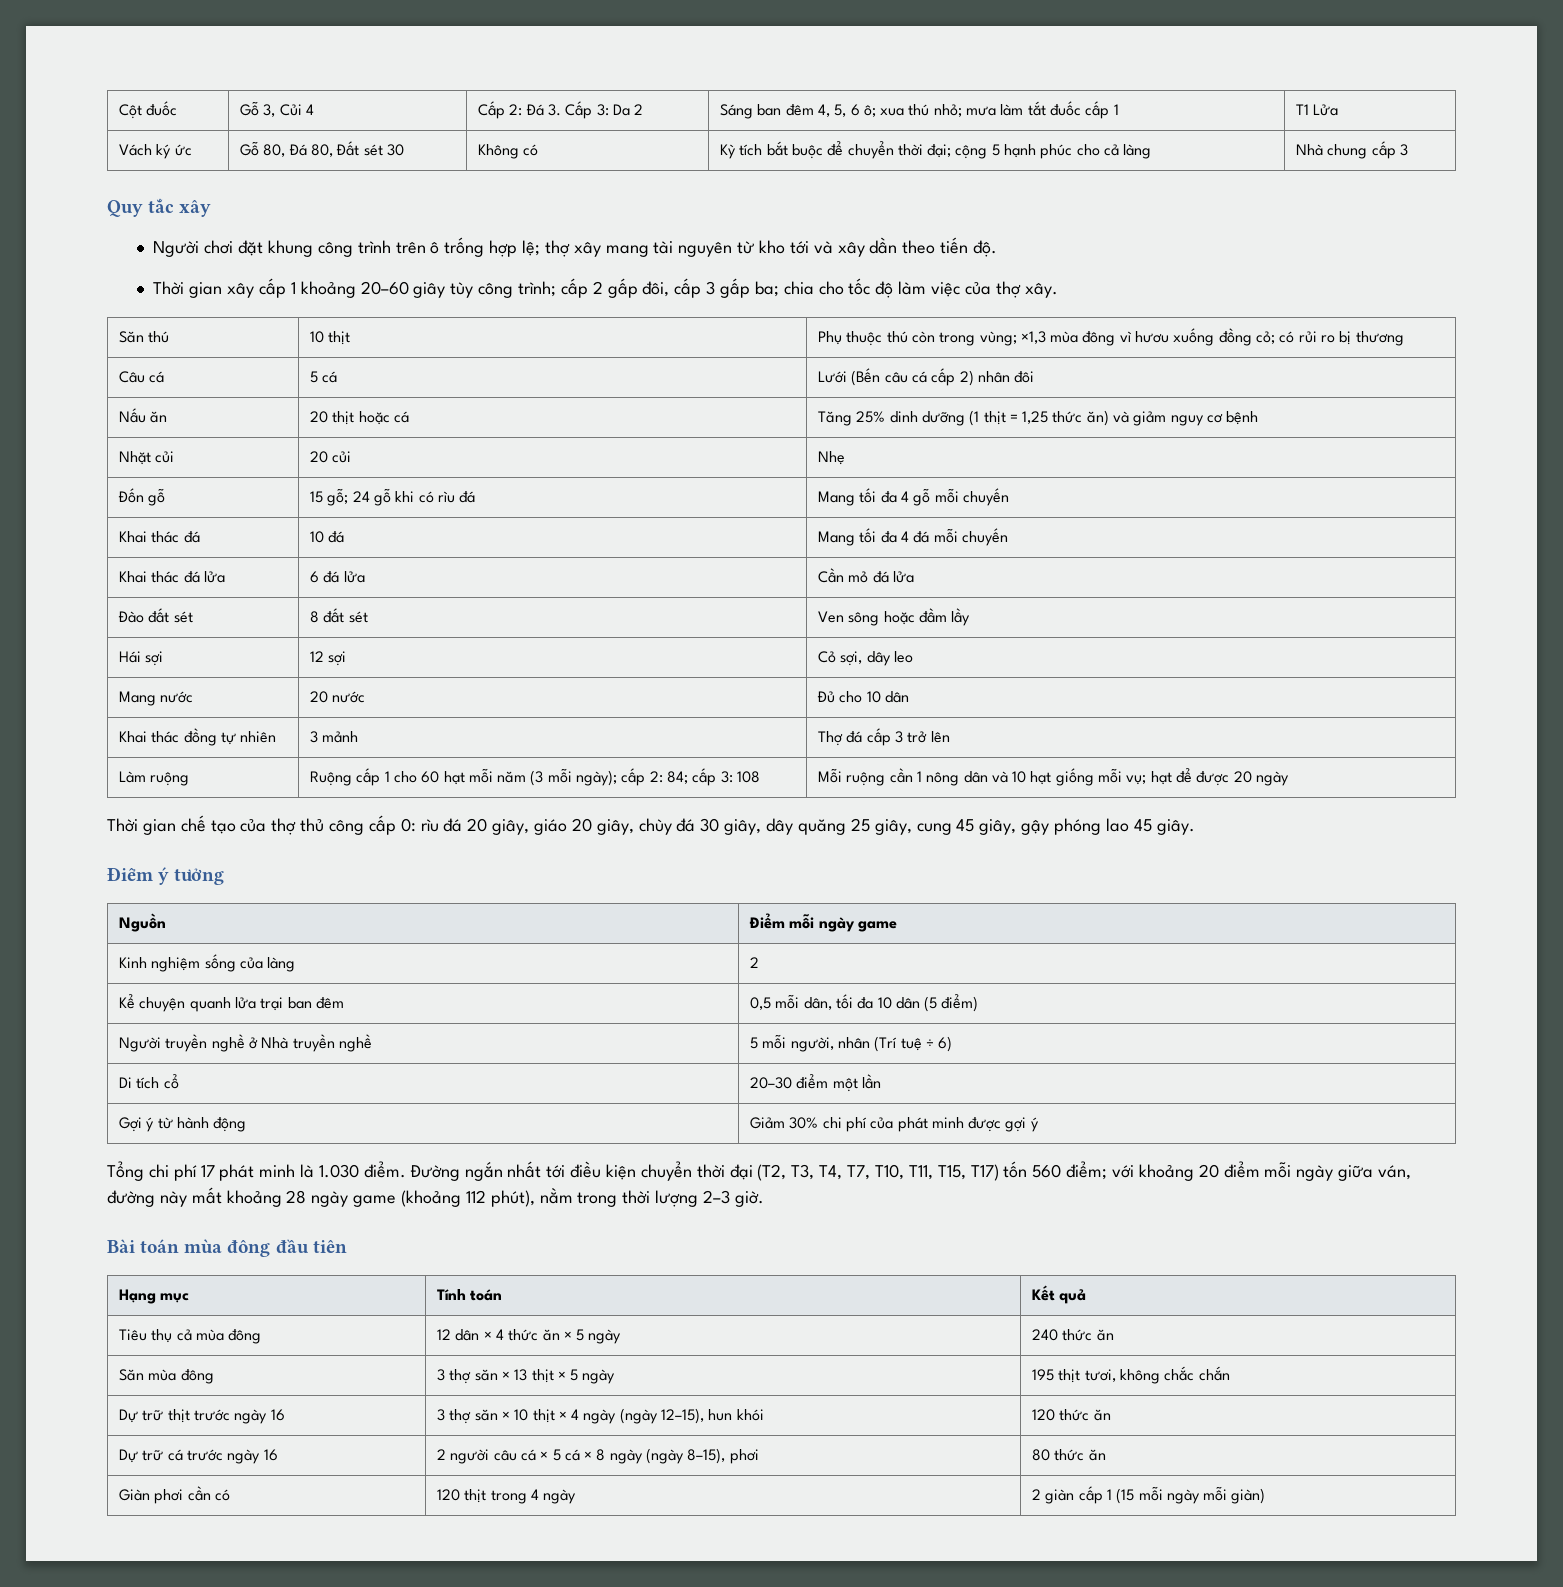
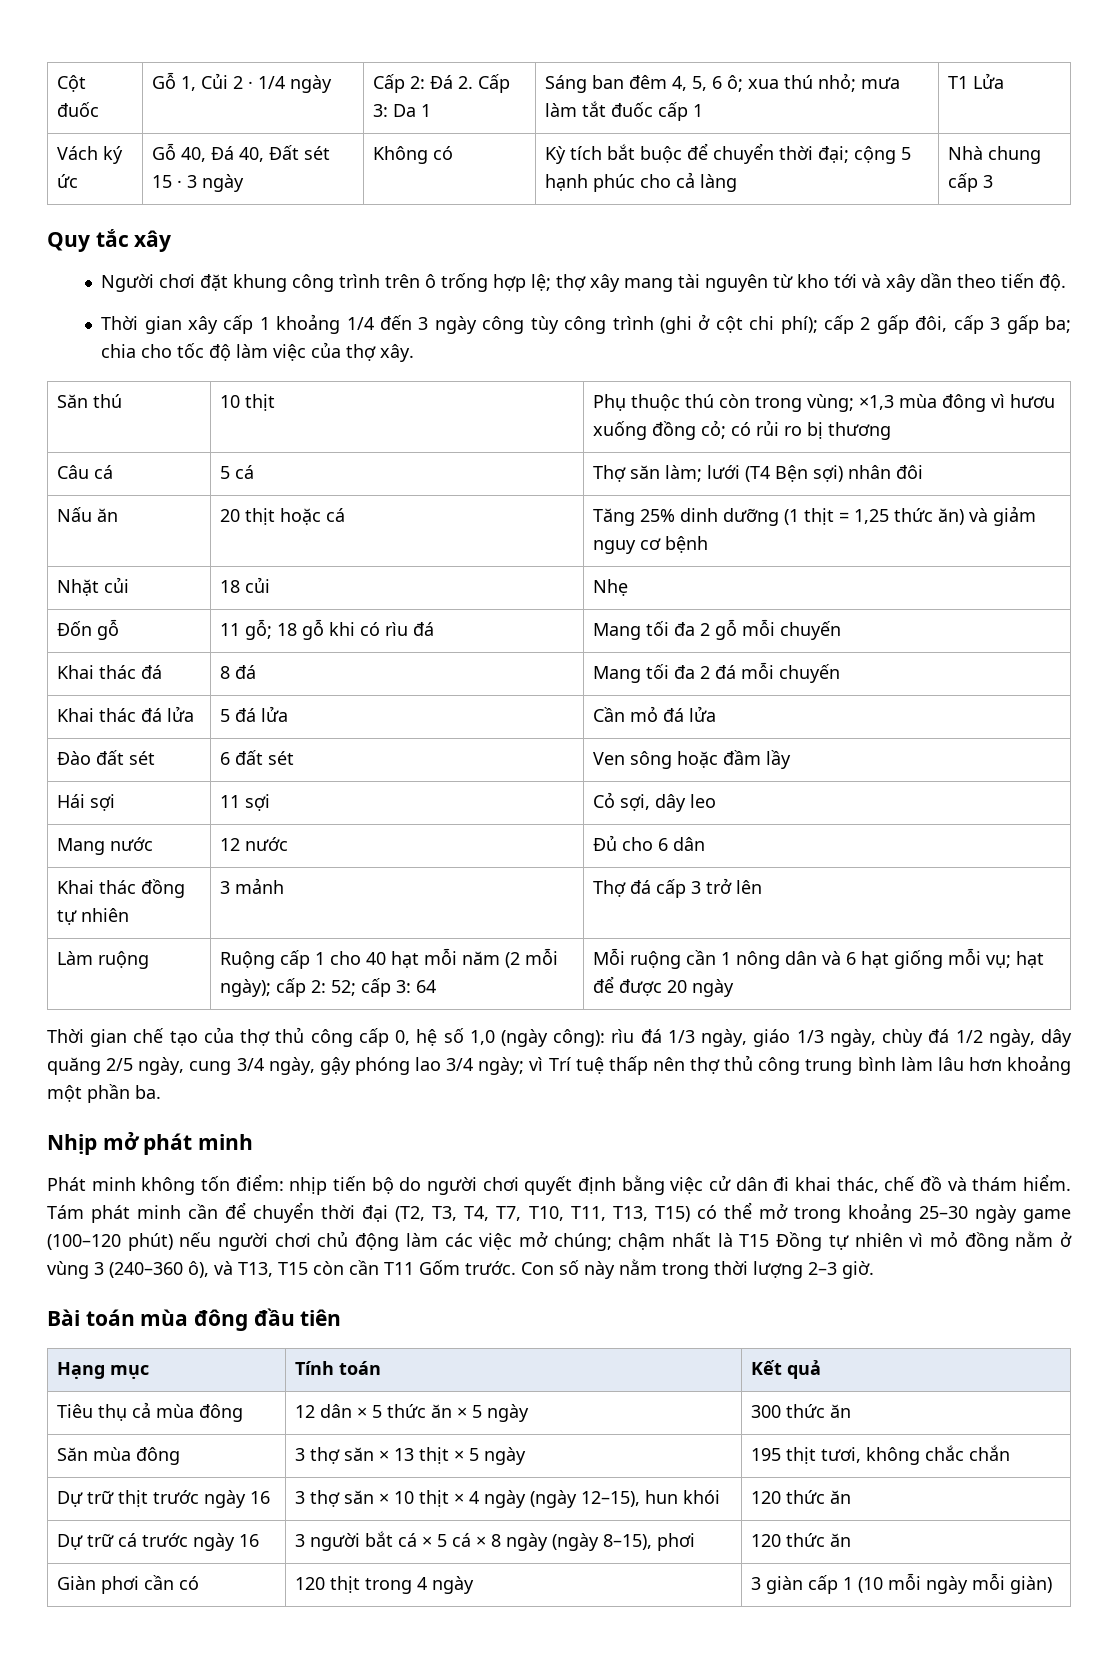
- Cột đuốc | Gỗ 3, Củi 4 | Cấp 2: Đá 3. Cấp 3: Da 2 | Sáng ban đêm 4, 5, 6 ô; xua thú nhỏ; mưa làm tắt đuốc cấp 1 | T1 Lửa
+ Cột đuốc | Gỗ 1, Củi 2 · 1/4 ngày | Cấp 2: Đá 2. Cấp 3: Da 1 | Sáng ban đêm 4, 5, 6 ô; xua thú nhỏ; mưa làm tắt đuốc cấp 1 | T1 Lửa
- Vách ký ức | Gỗ 80, Đá 80, Đất sét 30 | Không có | Kỳ tích bắt buộc để chuyển thời đại; cộng 5 hạnh phúc cho cả làng | Nhà chung cấp 3
+ Vách ký ức | Gỗ 40, Đá 40, Đất sét 15 · 3 ngày | Không có | Kỳ tích bắt buộc để chuyển thời đại; cộng 5 hạnh phúc cho cả làng | Nhà chung cấp 3
- Thời gian xây cấp 1 khoảng 20–60 giây tùy công trình; cấp 2 gấp đôi, cấp 3 gấp ba; chia cho tốc độ làm việc của thợ xây.
+ Thời gian xây cấp 1 khoảng 1/4 đến 3 ngày công tùy công trình (ghi ở cột chi phí); cấp 2 gấp đôi, cấp 3 gấp ba; chia cho tốc độ làm việc của thợ xây.
- Câu cá | 5 cá | Lưới (Bến câu cá cấp 2) nhân đôi
+ Câu cá | 5 cá | Thợ săn làm; lưới (T4 Bện sợi) nhân đôi
- Nhặt củi | 20 củi | Nhẹ
+ Nhặt củi | 18 củi | Nhẹ
- Đốn gỗ | 15 gỗ; 24 gỗ khi có rìu đá | Mang tối đa 4 gỗ mỗi chuyến
+ Đốn gỗ | 11 gỗ; 18 gỗ khi có rìu đá | Mang tối đa 2 gỗ mỗi chuyến
- Khai thác đá | 10 đá | Mang tối đa 4 đá mỗi chuyến
+ Khai thác đá | 8 đá | Mang tối đa 2 đá mỗi chuyến
- Khai thác đá lửa | 6 đá lửa | Cần mỏ đá lửa
+ Khai thác đá lửa | 5 đá lửa | Cần mỏ đá lửa
- Đào đất sét | 8 đất sét | Ven sông hoặc đầm lầy
+ Đào đất sét | 6 đất sét | Ven sông hoặc đầm lầy
- Hái sợi | 12 sợi | Cỏ sợi, dây leo
+ Hái sợi | 11 sợi | Cỏ sợi, dây leo
- Mang nước | 20 nước | Đủ cho 10 dân
+ Mang nước | 12 nước | Đủ cho 6 dân
- Làm ruộng | Ruộng cấp 1 cho 60 hạt mỗi năm (3 mỗi ngày); cấp 2: 84; cấp 3: 108 | Mỗi ruộng cần 1 nông dân và 10 hạt giống mỗi vụ; hạt để được 20 ngày
+ Làm ruộng | Ruộng cấp 1 cho 40 hạt mỗi năm (2 mỗi ngày); cấp 2: 52; cấp 3: 64 | Mỗi ruộng cần 1 nông dân và 6 hạt giống mỗi vụ; hạt để được 20 ngày
- Thời gian chế tạo của thợ thủ công cấp 0: rìu đá 20 giây, giáo 20 giây, chùy đá 30 giây, dây quăng 25 giây, cung 45 giây, gậy phóng lao 45 giây.
- Điểm ý tưởng
- Nguồn | Điểm mỗi ngày game
- Kinh nghiệm sống của làng | 2
- Kể chuyện quanh lửa trại ban đêm | 0,5 mỗi dân, tối đa 10 dân (5 điểm)
- Người truyền nghề ở Nhà truyền nghề | 5 mỗi người, nhân (Trí tuệ ÷ 6)
- Di tích cổ | 20–30 điểm một lần
- Gợi ý từ hành động | Giảm 30% chi phí của phát minh được gợi ý
- Tổng chi phí 17 phát minh là 1.030 điểm. Đường ngắn nhất tới điều kiện chuyển thời đại (T2, T3, T4, T7, T10, T11, T15, T17) tốn 560 điểm; với khoảng 20 điểm mỗi ngày giữa ván, đường này mất khoảng 28 ngày game (khoảng 112 phút), nằm trong thời lượng 2–3 giờ.
+ Thời gian chế tạo của thợ thủ công cấp 0, hệ số 1,0 (ngày công): rìu đá 1/3 ngày, giáo 1/3 ngày, chùy đá 1/2 ngày, dây quăng 2/5 ngày, cung 3/4 ngày, gậy phóng lao 3/4 ngày; vì Trí tuệ thấp nên thợ thủ công trung bình làm lâu hơn khoảng một phần ba.
+ Nhịp mở phát minh
+ Phát minh không tốn điểm: nhịp tiến bộ do người chơi quyết định bằng việc cử dân đi khai thác, chế đồ và thám hiểm. Tám phát minh cần để chuyển thời đại (T2, T3, T4, T7, T10, T11, T13, T15) có thể mở trong khoảng 25–30 ngày game (100–120 phút) nếu người chơi chủ động làm các việc mở chúng; chậm nhất là T15 Đồng tự nhiên vì mỏ đồng nằm ở vùng 3 (240–360 ô), và T13, T15 còn cần T11 Gốm trước. Con số này nằm trong thời lượng 2–3 giờ.
- Tiêu thụ cả mùa đông | 12 dân × 4 thức ăn × 5 ngày | 240 thức ăn
+ Tiêu thụ cả mùa đông | 12 dân × 5 thức ăn × 5 ngày | 300 thức ăn
- Dự trữ cá trước ngày 16 | 2 người câu cá × 5 cá × 8 ngày (ngày 8–15), phơi | 80 thức ăn
+ Dự trữ cá trước ngày 16 | 3 người bắt cá × 5 cá × 8 ngày (ngày 8–15), phơi | 120 thức ăn
- Giàn phơi cần có | 120 thịt trong 4 ngày | 2 giàn cấp 1 (15 mỗi ngày mỗi giàn)
+ Giàn phơi cần có | 120 thịt trong 4 ngày | 3 giàn cấp 1 (10 mỗi ngày mỗi giàn)

